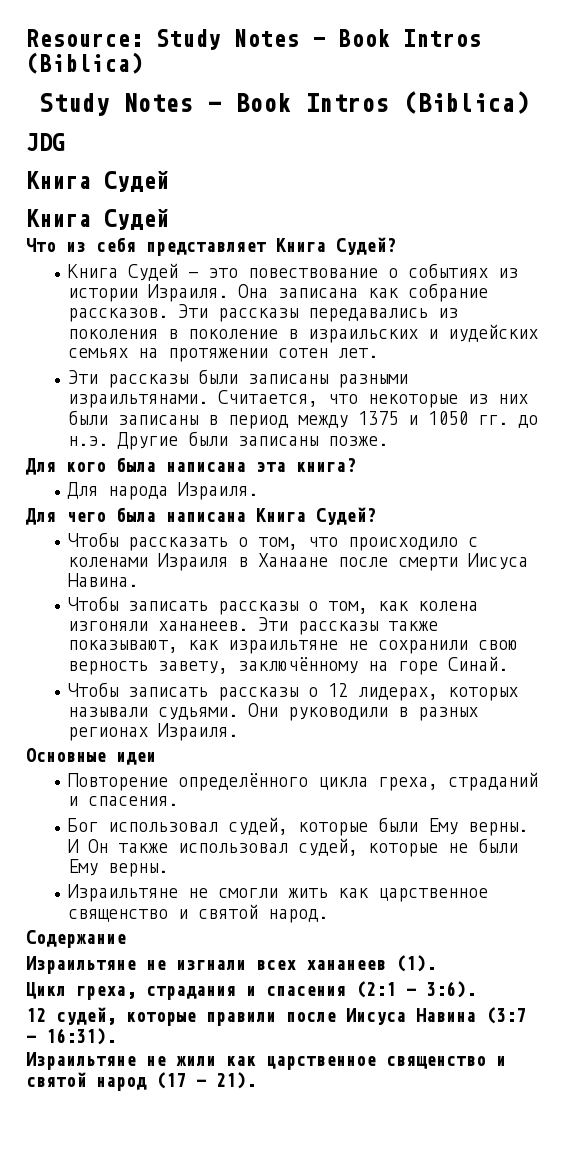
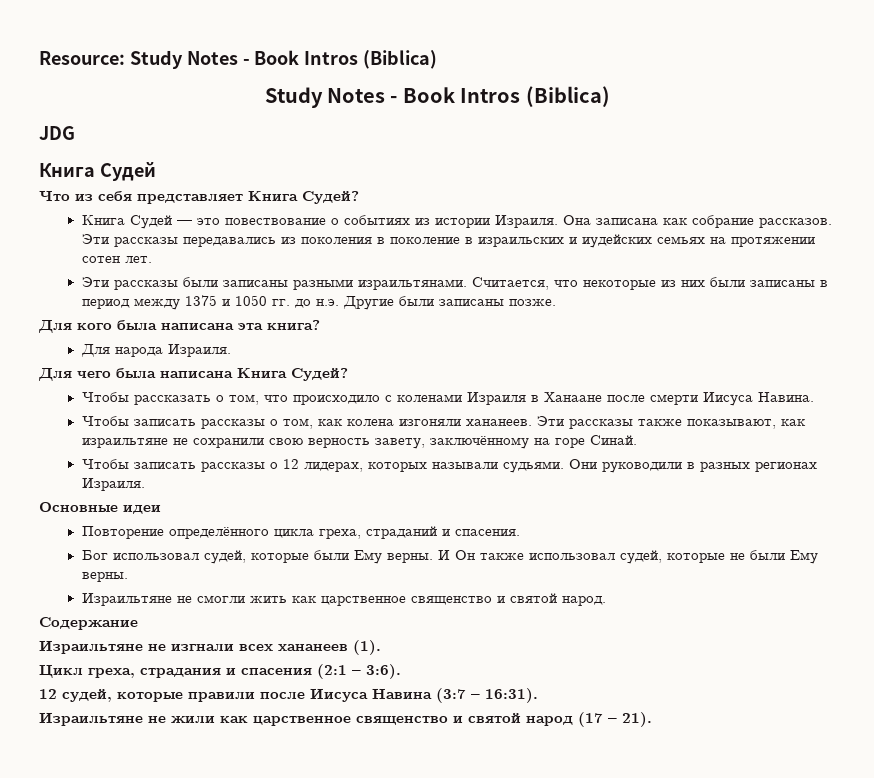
  JDG
- Книга Судей

